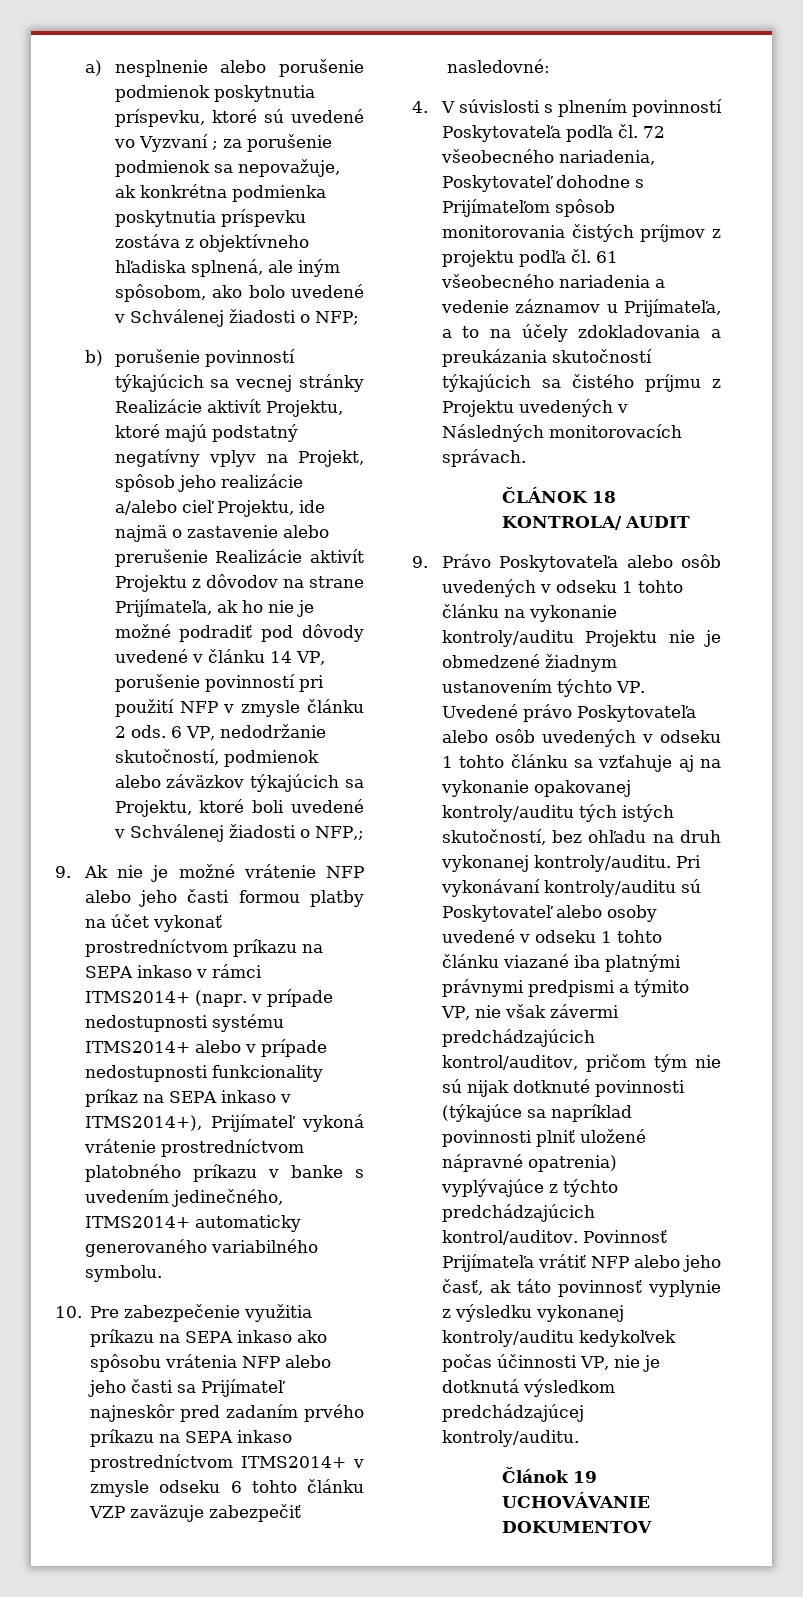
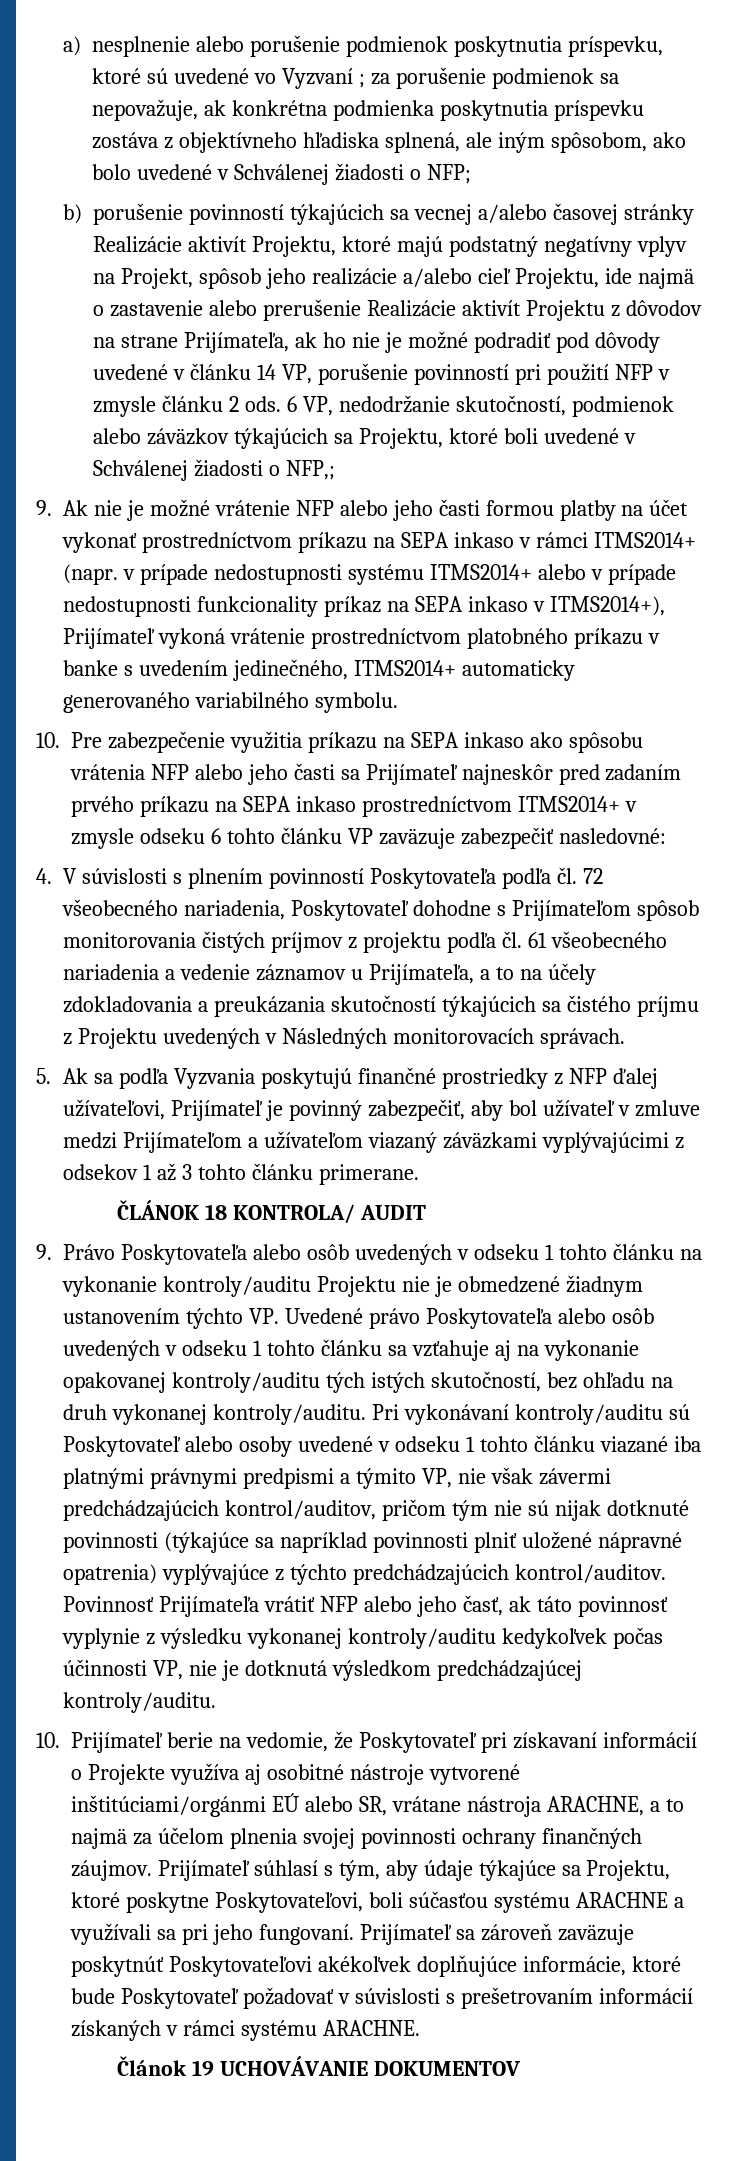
- b) porušenie povinností týkajúcich sa vecnej stránky Realizácie aktivít Projektu, ktoré majú podstatný negatívny vplyv na Projekt, spôsob jeho realizácie a/alebo cieľ Projektu, ide najmä o zastavenie alebo prerušenie Realizácie aktivít Projektu z dôvodov na strane Prijímateľa, ak ho nie je možné podradiť pod dôvody uvedené v článku 14 VP, porušenie povinností pri použití NFP v zmysle článku 2 ods.
+ b) porušenie povinností týkajúcich sa vecnej a/alebo časovej stránky Realizácie aktivít Projektu, ktoré majú podstatný negatívny vplyv na Projekt, spôsob jeho realizácie a/alebo cieľ Projektu, ide najmä o zastavenie alebo prerušenie Realizácie aktivít Projektu z dôvodov na strane Prijímateľa, ak ho nie je možné podradiť pod dôvody uvedené v článku 14 VP, porušenie povinností pri použití NFP v zmysle článku 2 ods.
- 10. Pre zabezpečenie využitia príkazu na SEPA inkaso ako spôsobu vrátenia NFP alebo jeho časti sa Prijímateľ najneskôr pred zadaním prvého príkazu na SEPA inkaso prostredníctvom ITMS2014+ v zmysle odseku 6 tohto článku VZP zaväzuje zabezpečiť nasledovné:
+ 10. Pre zabezpečenie využitia príkazu na SEPA inkaso ako spôsobu vrátenia NFP alebo jeho časti sa Prijímateľ najneskôr pred zadaním prvého príkazu na SEPA inkaso prostredníctvom ITMS2014+ v zmysle odseku 6 tohto článku VP zaväzuje zabezpečiť nasledovné:
+ 5. Ak sa podľa Vyzvania poskytujú finančné prostriedky z NFP ďalej užívateľovi, Prijímateľ je povinný zabezpečiť, aby bol užívateľ v zmluve medzi Prijímateľom a užívateľom viazaný záväzkami vyplývajúcimi z odsekov 1 až 3 tohto článku primerane.
+ 10. Prijímateľ berie na vedomie, že Poskytovateľ pri získavaní informácií o Projekte využíva aj osobitné nástroje vytvorené inštitúciami/orgánmi EÚ alebo SR, vrátane nástroja ARACHNE, a to najmä za účelom plnenia svojej povinnosti ochrany finančných záujmov. Prijímateľ súhlasí s tým, aby údaje týkajúce sa Projektu, ktoré poskytne Poskytovateľovi, boli súčasťou systému ARACHNE a využívali sa pri jeho fungovaní. Prijímateľ sa zároveň zaväzuje poskytnúť Poskytovateľovi akékoľvek doplňujúce informácie, ktoré bude Poskytovateľ požadovať v súvislosti s prešetrovaním informácií získaných v rámci systému ARACHNE.

